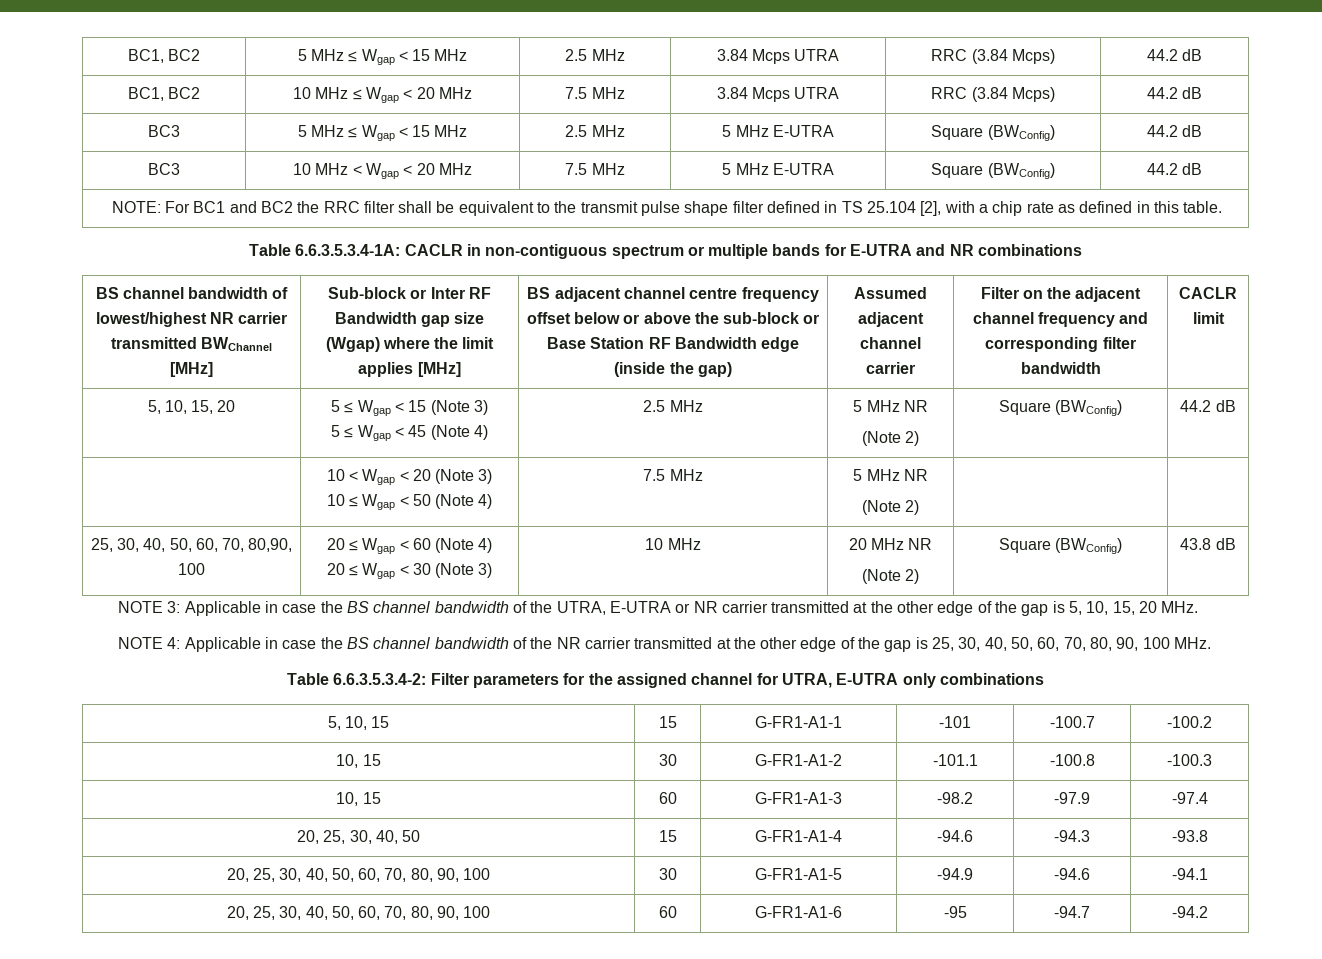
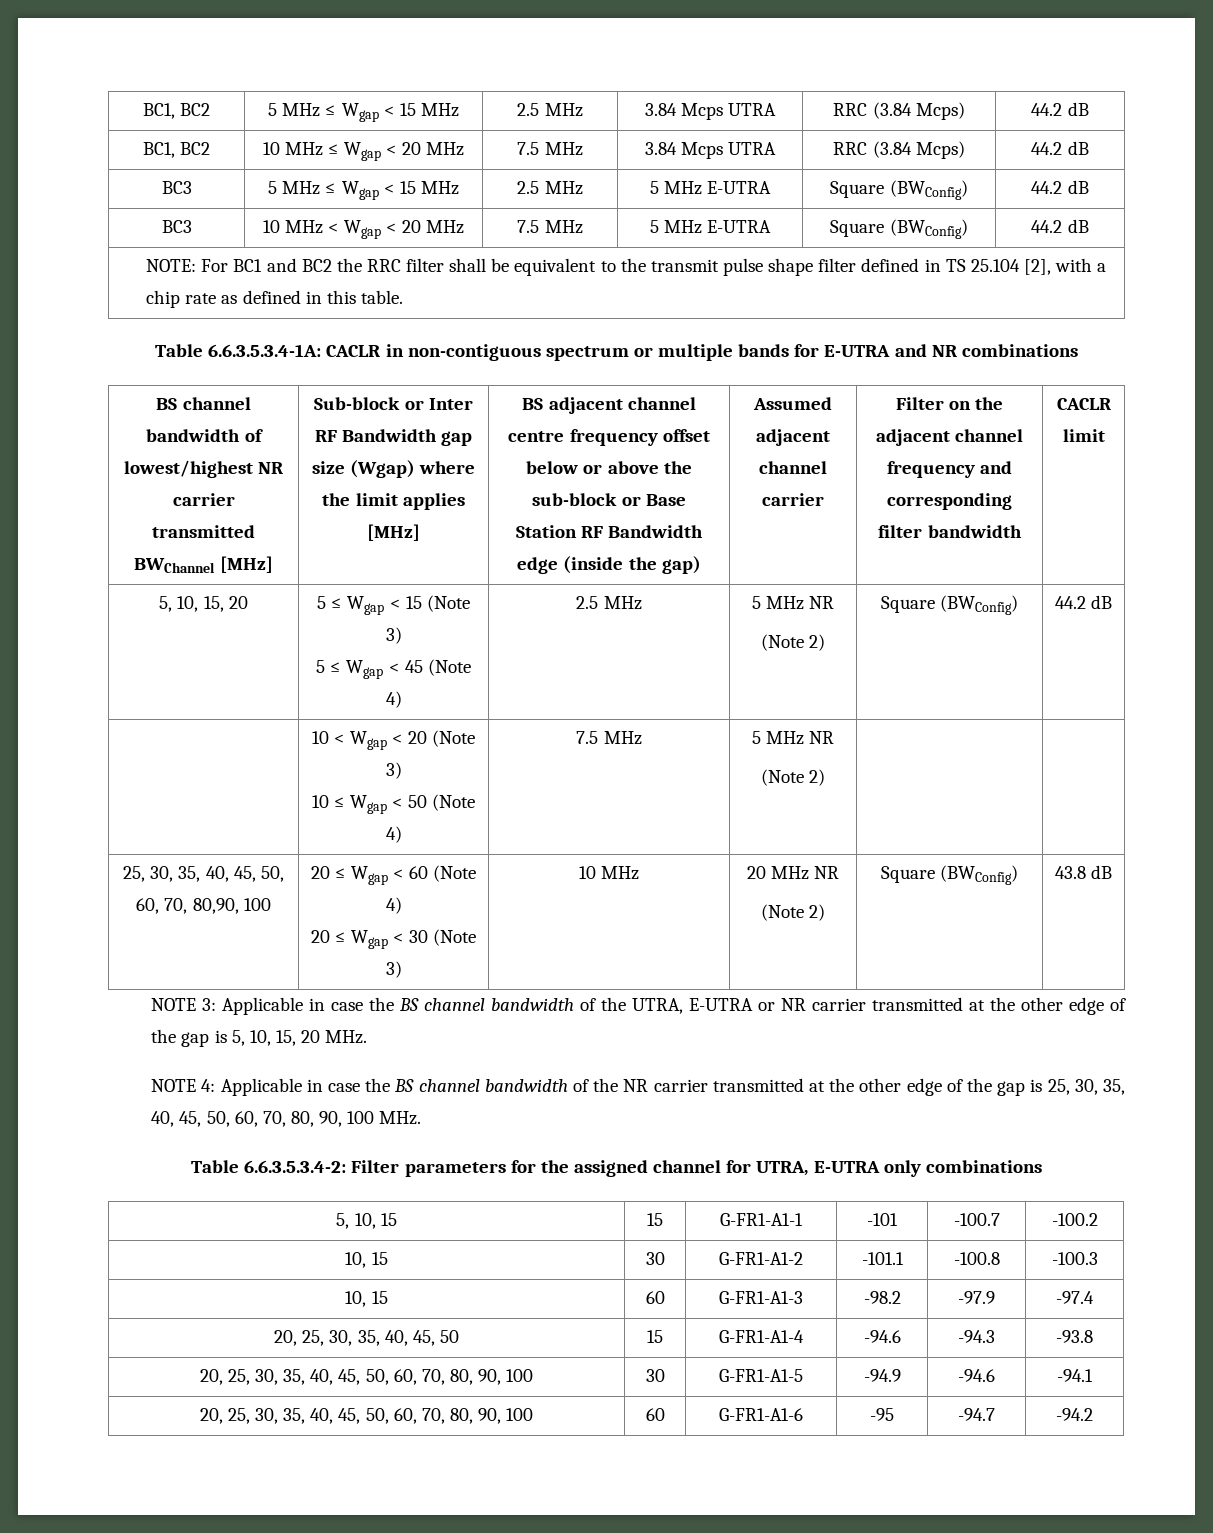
- 25, 30, 40, 50, 60, 70, 80,90, 100 | 20 ≤ Wgap < 60 (Note 4)
+ 25, 30, 35, 40, 45, 50, 60, 70, 80,90, 100 | 20 ≤ Wgap < 60 (Note 4)
- NOTE 4: Applicable in case the BS channel bandwidth of the NR carrier transmitted at the other edge of the gap is 25, 30, 40, 50, 60, 70, 80, 90, 100 MHz.
+ NOTE 4: Applicable in case the BS channel bandwidth of the NR carrier transmitted at the other edge of the gap is 25, 30, 35, 40, 45, 50, 60, 70, 80, 90, 100 MHz.
- 20, 25, 30, 40, 50 | 15 | G-FR1-A1-4 | -94.6 | -94.3 | -93.8
+ 20, 25, 30, 35, 40, 45, 50 | 15 | G-FR1-A1-4 | -94.6 | -94.3 | -93.8
- 20, 25, 30, 40, 50, 60, 70, 80, 90, 100 | 30 | G-FR1-A1-5 | -94.9 | -94.6 | -94.1
+ 20, 25, 30, 35, 40, 45, 50, 60, 70, 80, 90, 100 | 30 | G-FR1-A1-5 | -94.9 | -94.6 | -94.1
- 20, 25, 30, 40, 50, 60, 70, 80, 90, 100 | 60 | G-FR1-A1-6 | -95 | -94.7 | -94.2
+ 20, 25, 30, 35, 40, 45, 50, 60, 70, 80, 90, 100 | 60 | G-FR1-A1-6 | -95 | -94.7 | -94.2

